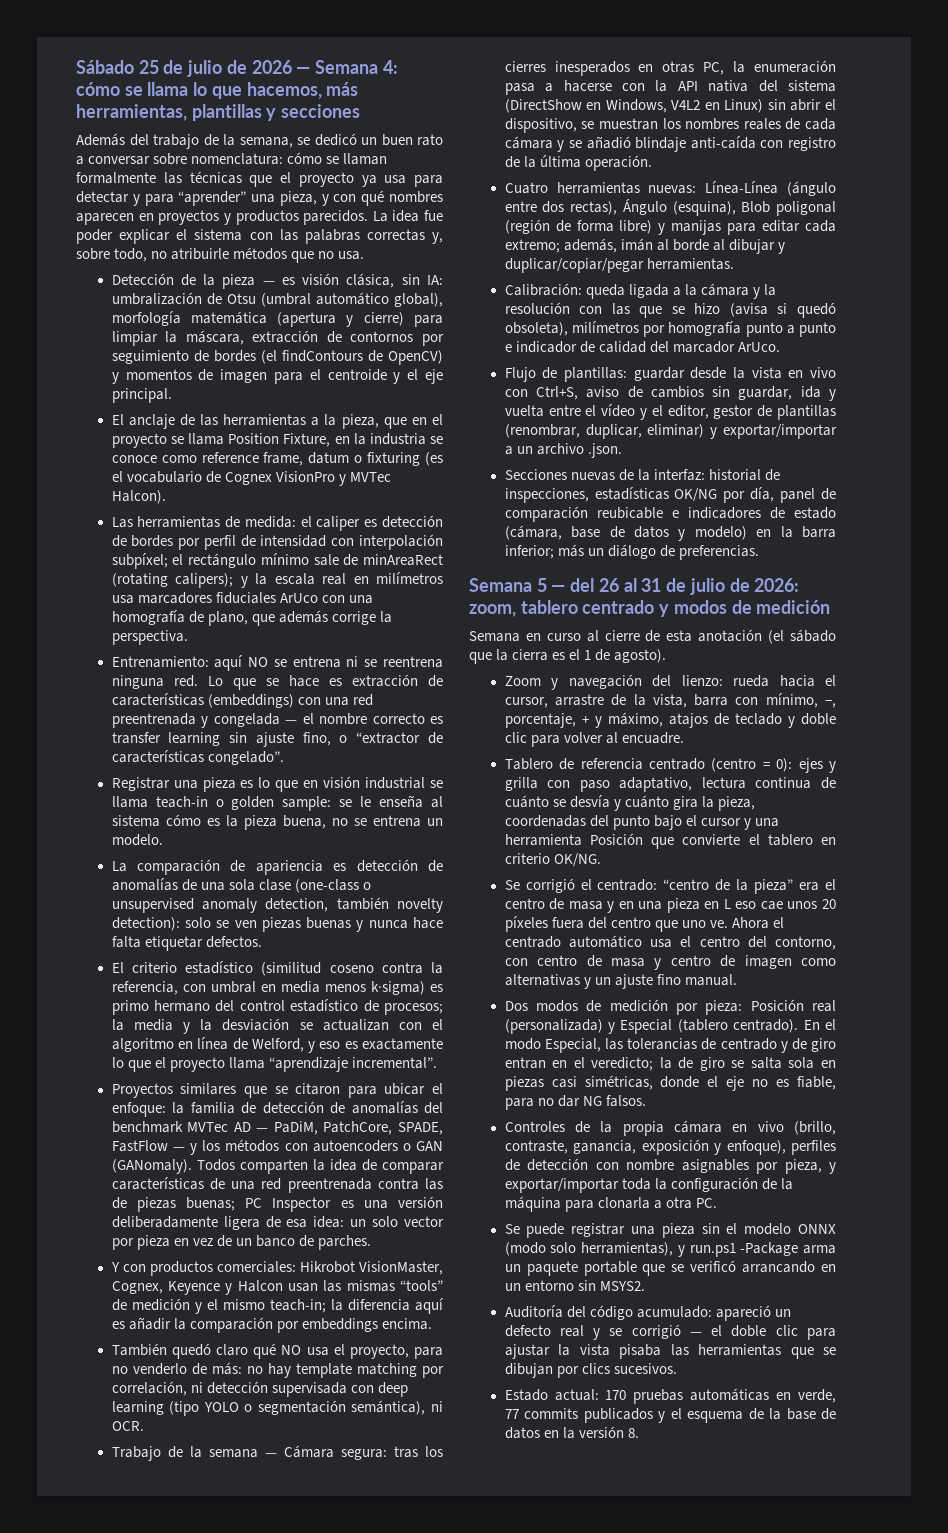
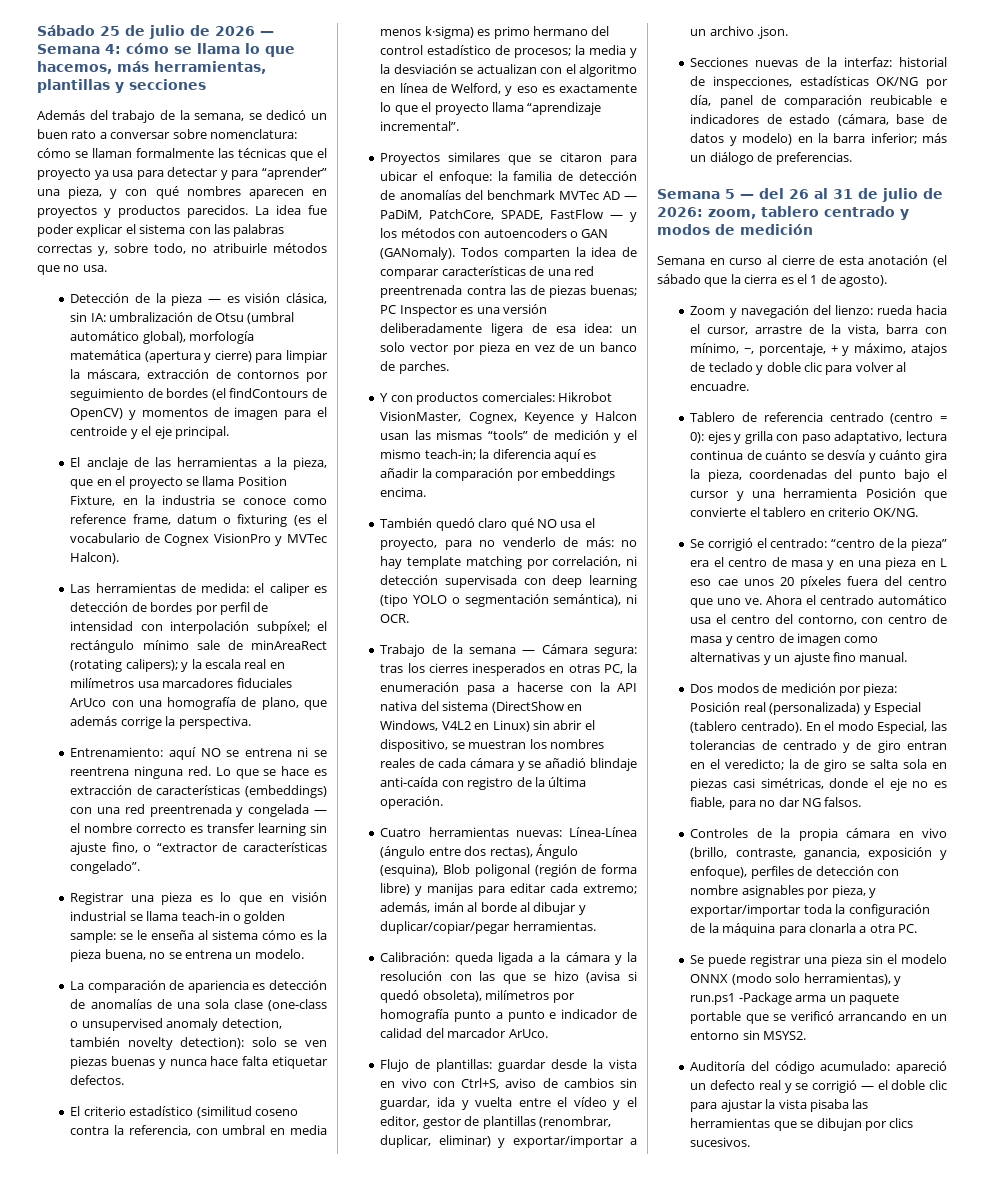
- Estado actual: 170 pruebas automáticas en verde, 77 commits publicados y el esquema de la base de datos en la versión 8.

